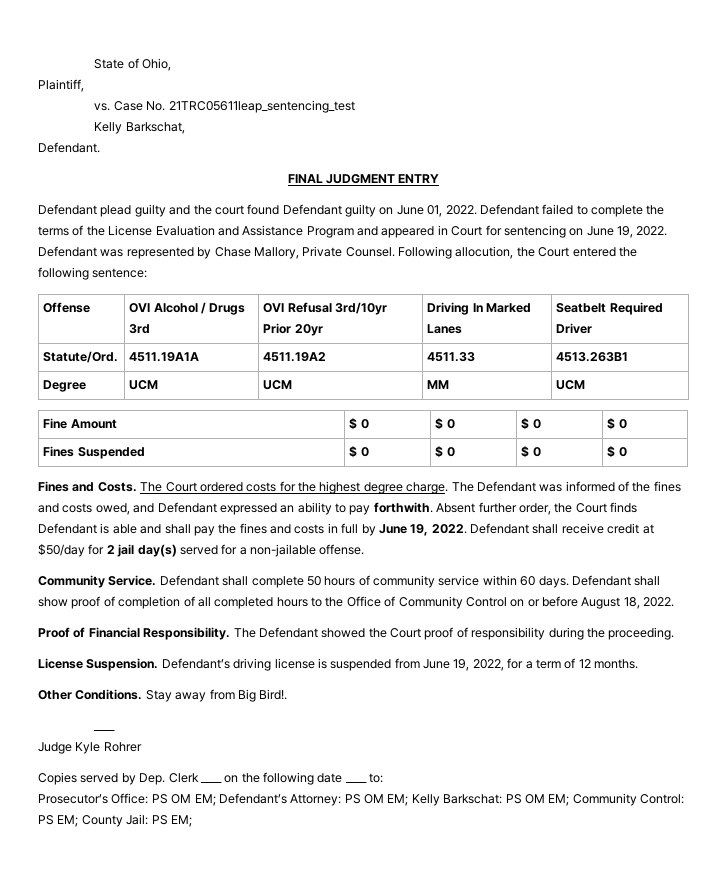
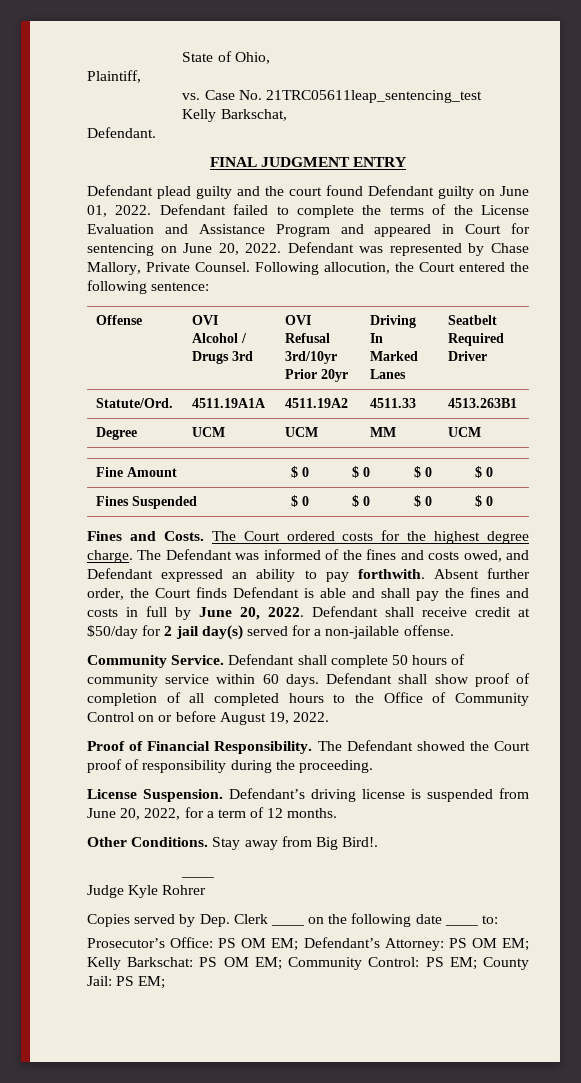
- Defendant failed to complete the terms of the License Evaluation and Assistance Program and appeared in Court for sentencing on June 19, 2022.
+ Defendant failed to complete the terms of the License Evaluation and Assistance Program and appeared in Court for sentencing on June 20, 2022.
- Absent further order, the Court finds Defendant is able and shall pay the fines and costs in full by June 19, 2022.
+ Absent further order, the Court finds Defendant is able and shall pay the fines and costs in full by June 20, 2022.
- Defendant shall show proof of completion of all completed hours to the Office of Community Control on or before August 18, 2022.
+ Defendant shall show proof of completion of all completed hours to the Office of Community Control on or before August 19, 2022.
- Defendant’s driving license is suspended from June 19, 2022, for a term of 12 months.
+ Defendant’s driving license is suspended from June 20, 2022, for a term of 12 months.

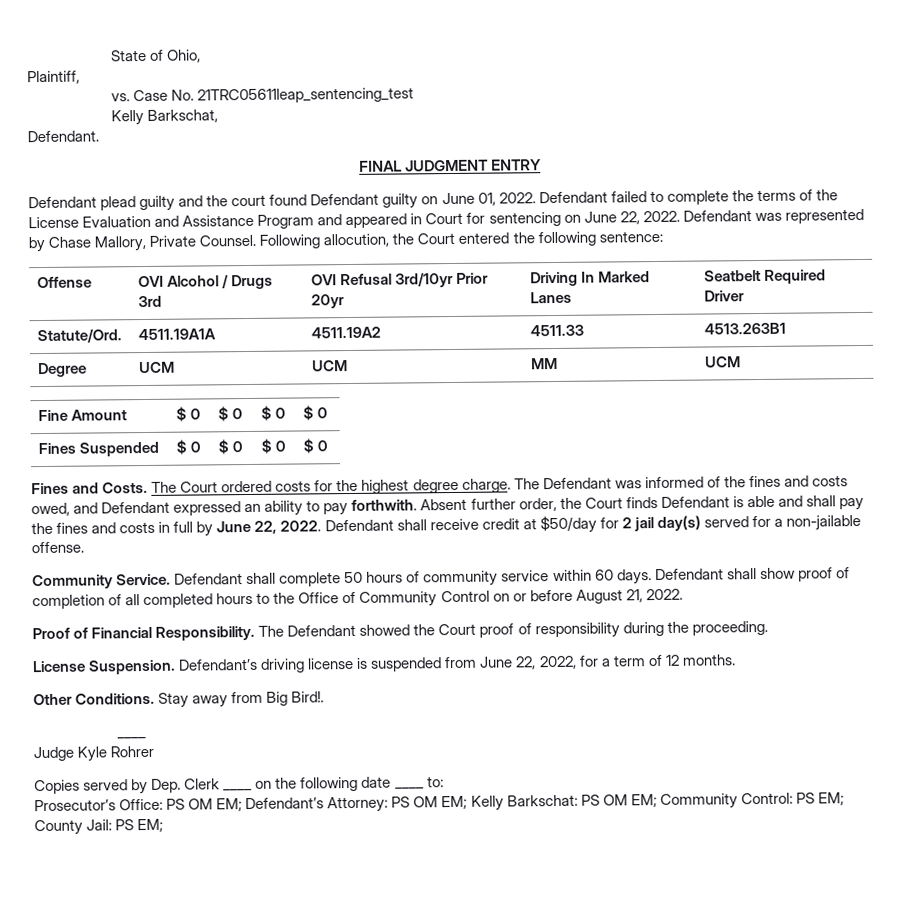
- Defendant failed to complete the terms of the License Evaluation and Assistance Program and appeared in Court for sentencing on June 20, 2022.
+ Defendant failed to complete the terms of the License Evaluation and Assistance Program and appeared in Court for sentencing on June 22, 2022.
- Absent further order, the Court finds Defendant is able and shall pay the fines and costs in full by June 20, 2022.
+ Absent further order, the Court finds Defendant is able and shall pay the fines and costs in full by June 22, 2022.
- Defendant shall show proof of completion of all completed hours to the Office of Community Control on or before August 19, 2022.
+ Defendant shall show proof of completion of all completed hours to the Office of Community Control on or before August 21, 2022.
- Defendant’s driving license is suspended from June 20, 2022, for a term of 12 months.
+ Defendant’s driving license is suspended from June 22, 2022, for a term of 12 months.

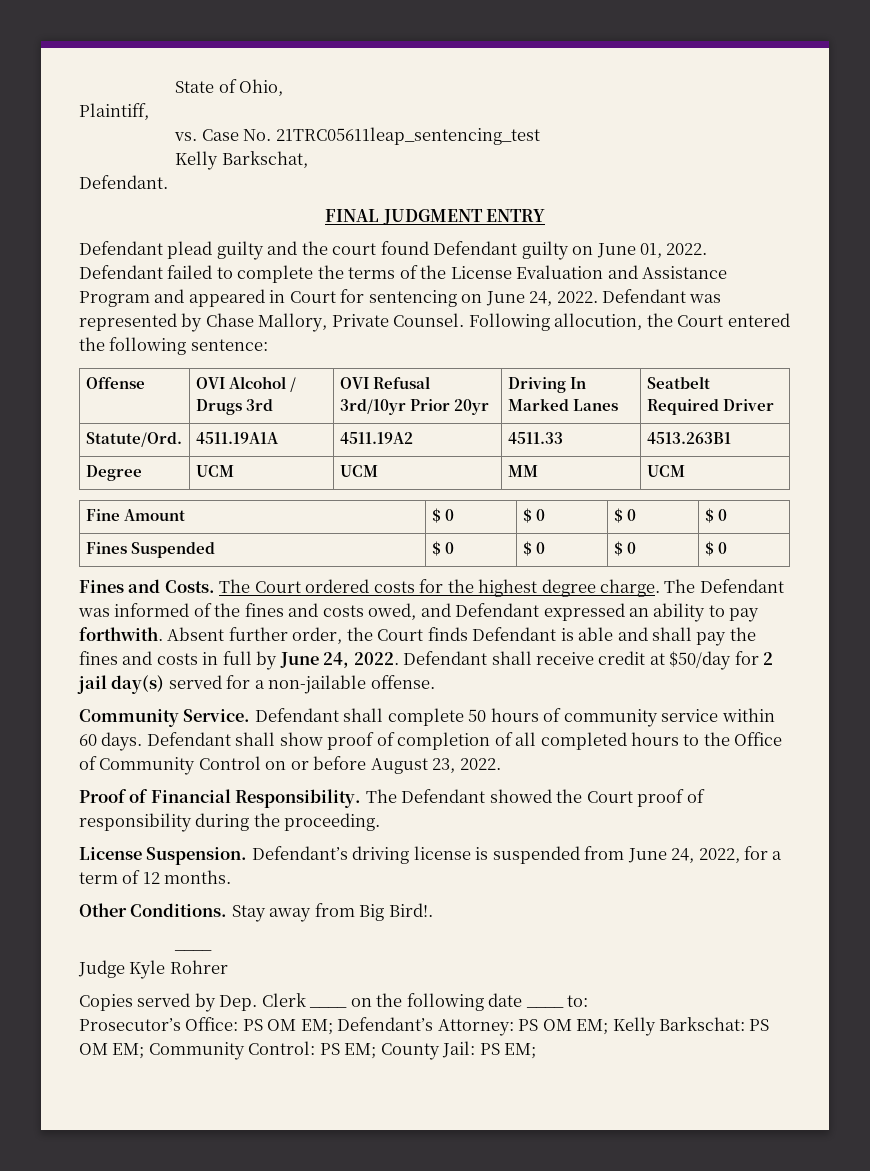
- Defendant failed to complete the terms of the License Evaluation and Assistance Program and appeared in Court for sentencing on June 22, 2022.
+ Defendant failed to complete the terms of the License Evaluation and Assistance Program and appeared in Court for sentencing on June 24, 2022.
- Absent further order, the Court finds Defendant is able and shall pay the fines and costs in full by June 22, 2022.
+ Absent further order, the Court finds Defendant is able and shall pay the fines and costs in full by June 24, 2022.
- Defendant shall show proof of completion of all completed hours to the Office of Community Control on or before August 21, 2022.
+ Defendant shall show proof of completion of all completed hours to the Office of Community Control on or before August 23, 2022.
- Defendant’s driving license is suspended from June 22, 2022, for a term of 12 months.
+ Defendant’s driving license is suspended from June 24, 2022, for a term of 12 months.

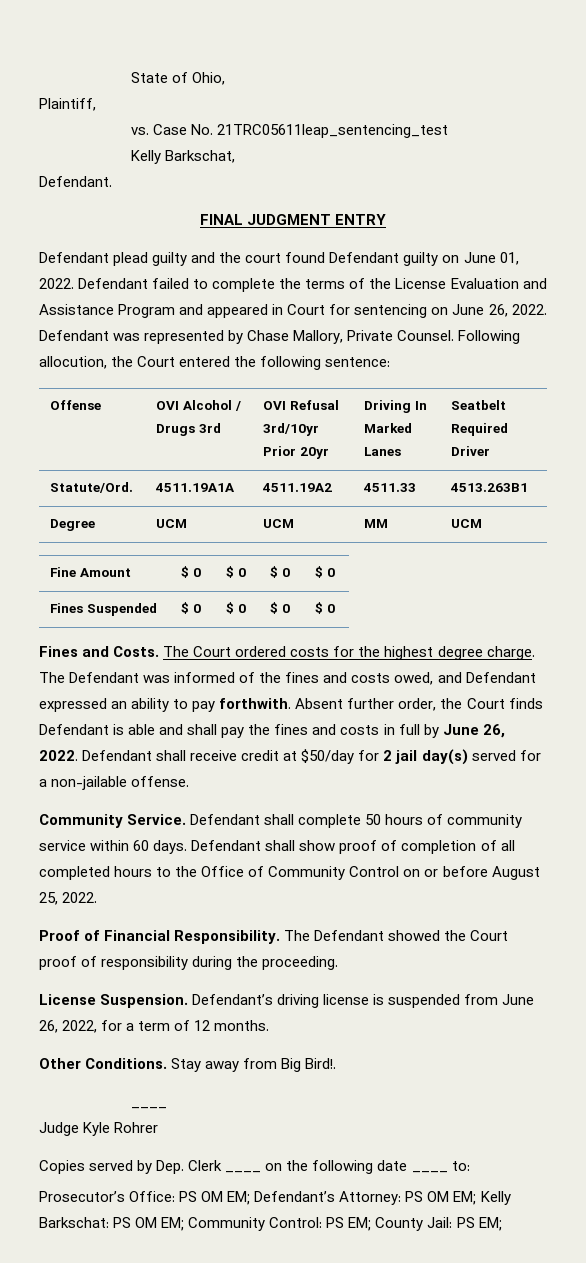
- Defendant failed to complete the terms of the License Evaluation and Assistance Program and appeared in Court for sentencing on June 24, 2022.
+ Defendant failed to complete the terms of the License Evaluation and Assistance Program and appeared in Court for sentencing on June 26, 2022.
- Absent further order, the Court finds Defendant is able and shall pay the fines and costs in full by June 24, 2022.
+ Absent further order, the Court finds Defendant is able and shall pay the fines and costs in full by June 26, 2022.
- Defendant shall show proof of completion of all completed hours to the Office of Community Control on or before August 23, 2022.
+ Defendant shall show proof of completion of all completed hours to the Office of Community Control on or before August 25, 2022.
- Defendant’s driving license is suspended from June 24, 2022, for a term of 12 months.
+ Defendant’s driving license is suspended from June 26, 2022, for a term of 12 months.

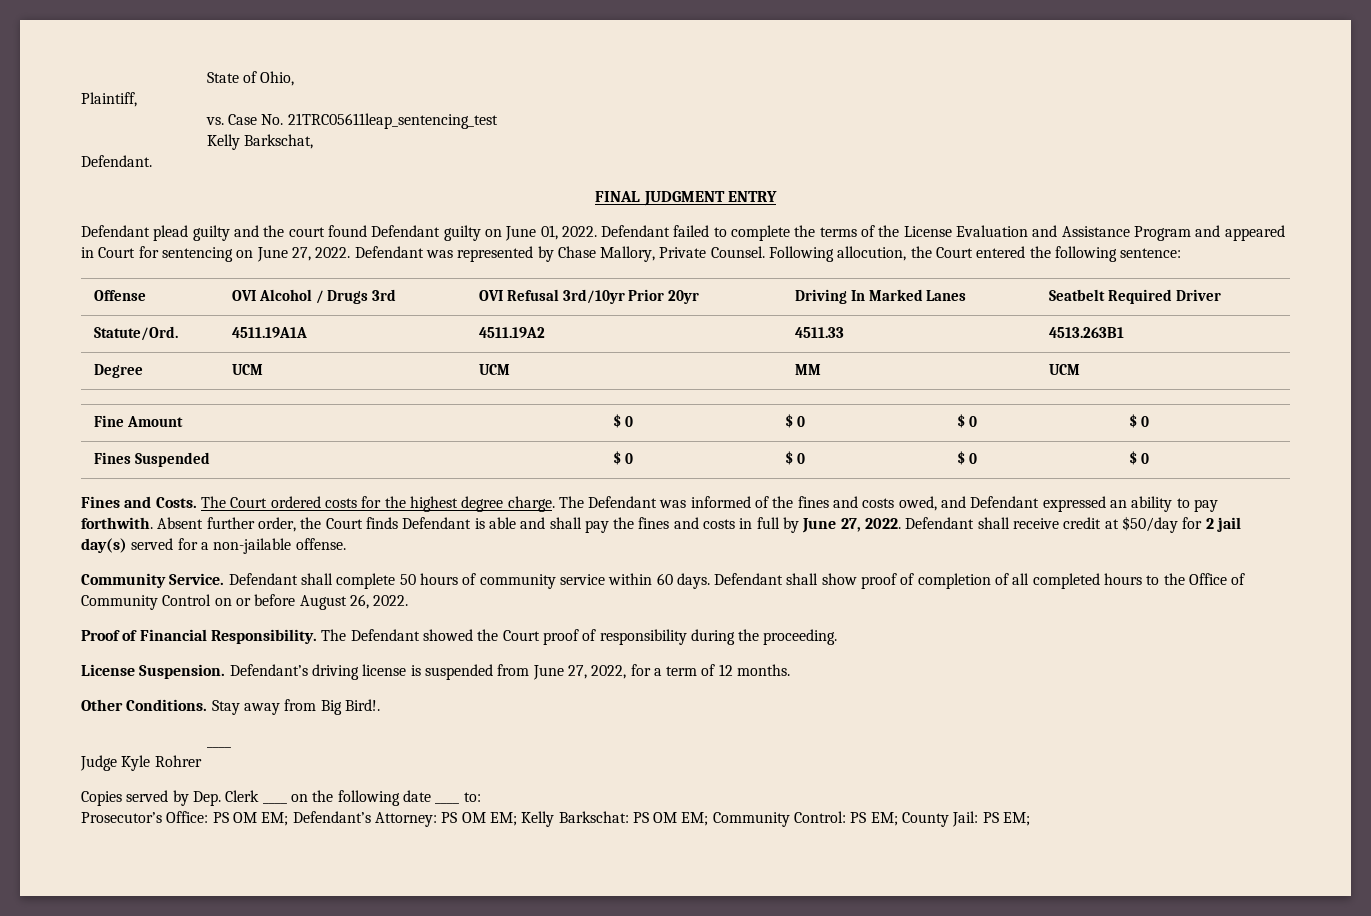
- Defendant failed to complete the terms of the License Evaluation and Assistance Program and appeared in Court for sentencing on June 26, 2022.
+ Defendant failed to complete the terms of the License Evaluation and Assistance Program and appeared in Court for sentencing on June 27, 2022.
- Absent further order, the Court finds Defendant is able and shall pay the fines and costs in full by June 26, 2022.
+ Absent further order, the Court finds Defendant is able and shall pay the fines and costs in full by June 27, 2022.
- Defendant shall show proof of completion of all completed hours to the Office of Community Control on or before August 25, 2022.
+ Defendant shall show proof of completion of all completed hours to the Office of Community Control on or before August 26, 2022.
- Defendant’s driving license is suspended from June 26, 2022, for a term of 12 months.
+ Defendant’s driving license is suspended from June 27, 2022, for a term of 12 months.

